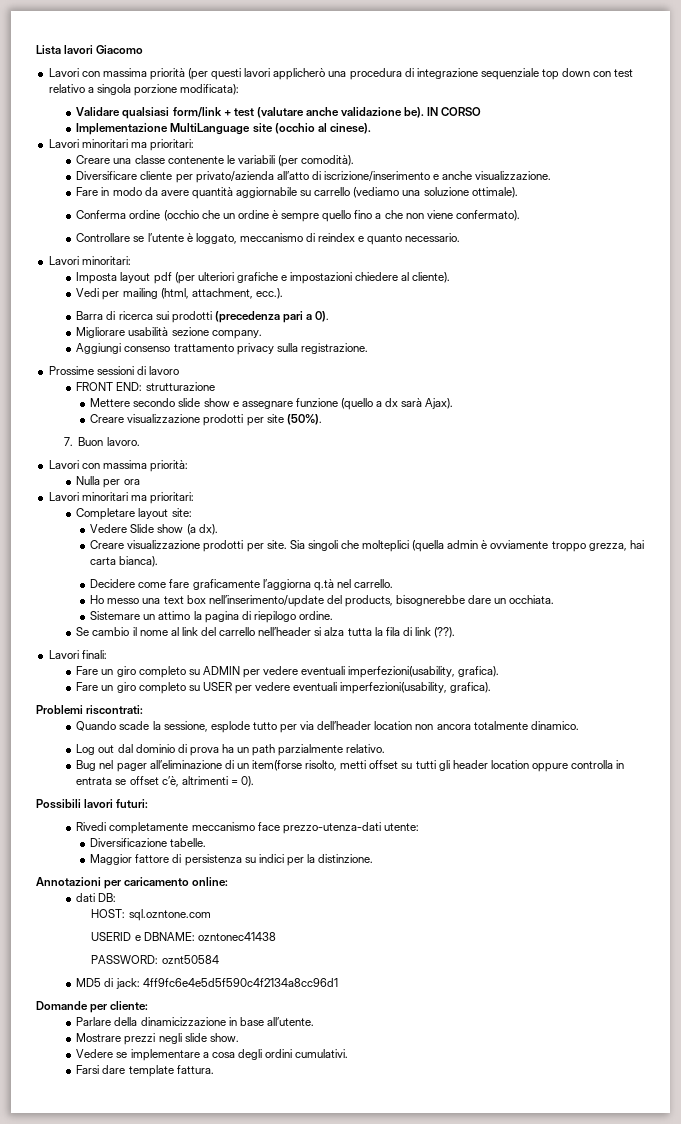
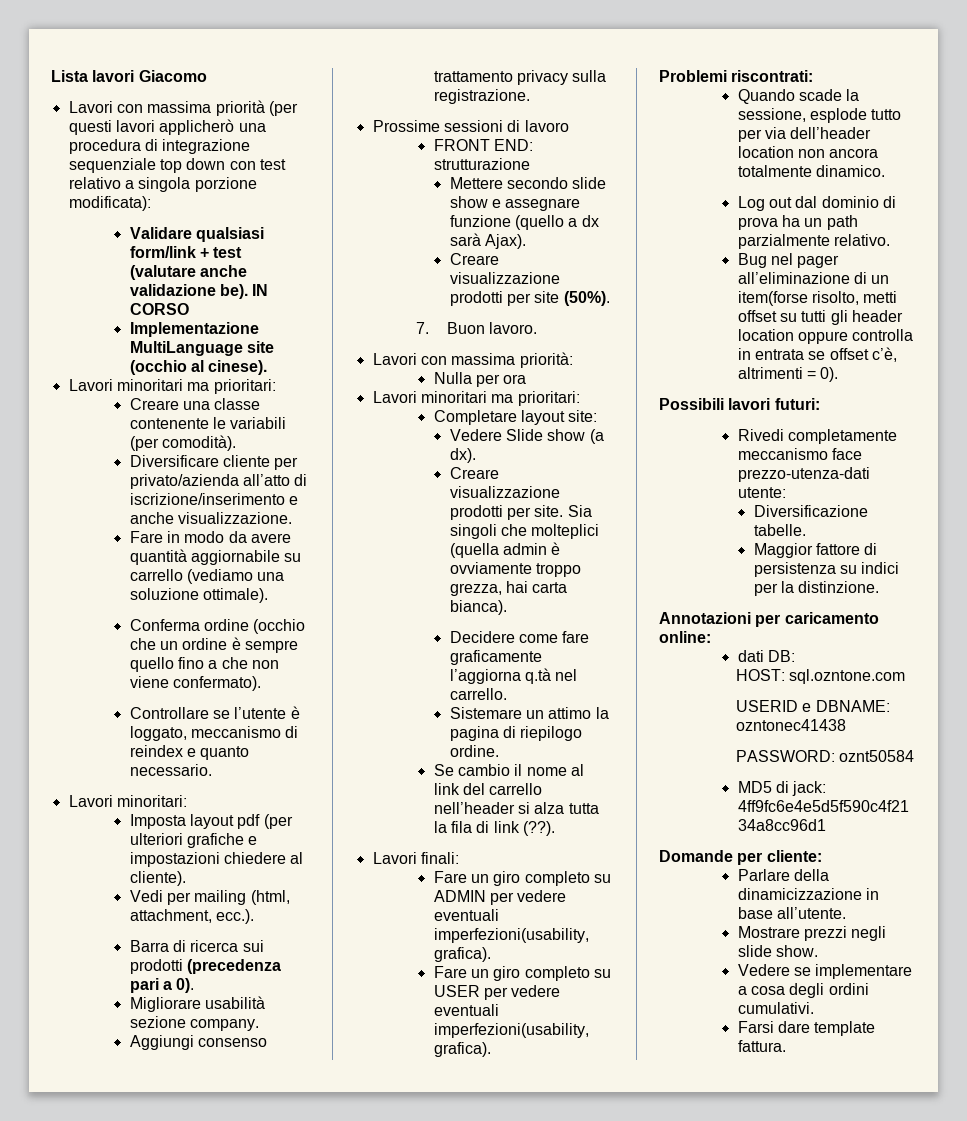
- Ho messo una text box nell’inserimento/update del products, bisognerebbe dare un occhiata.

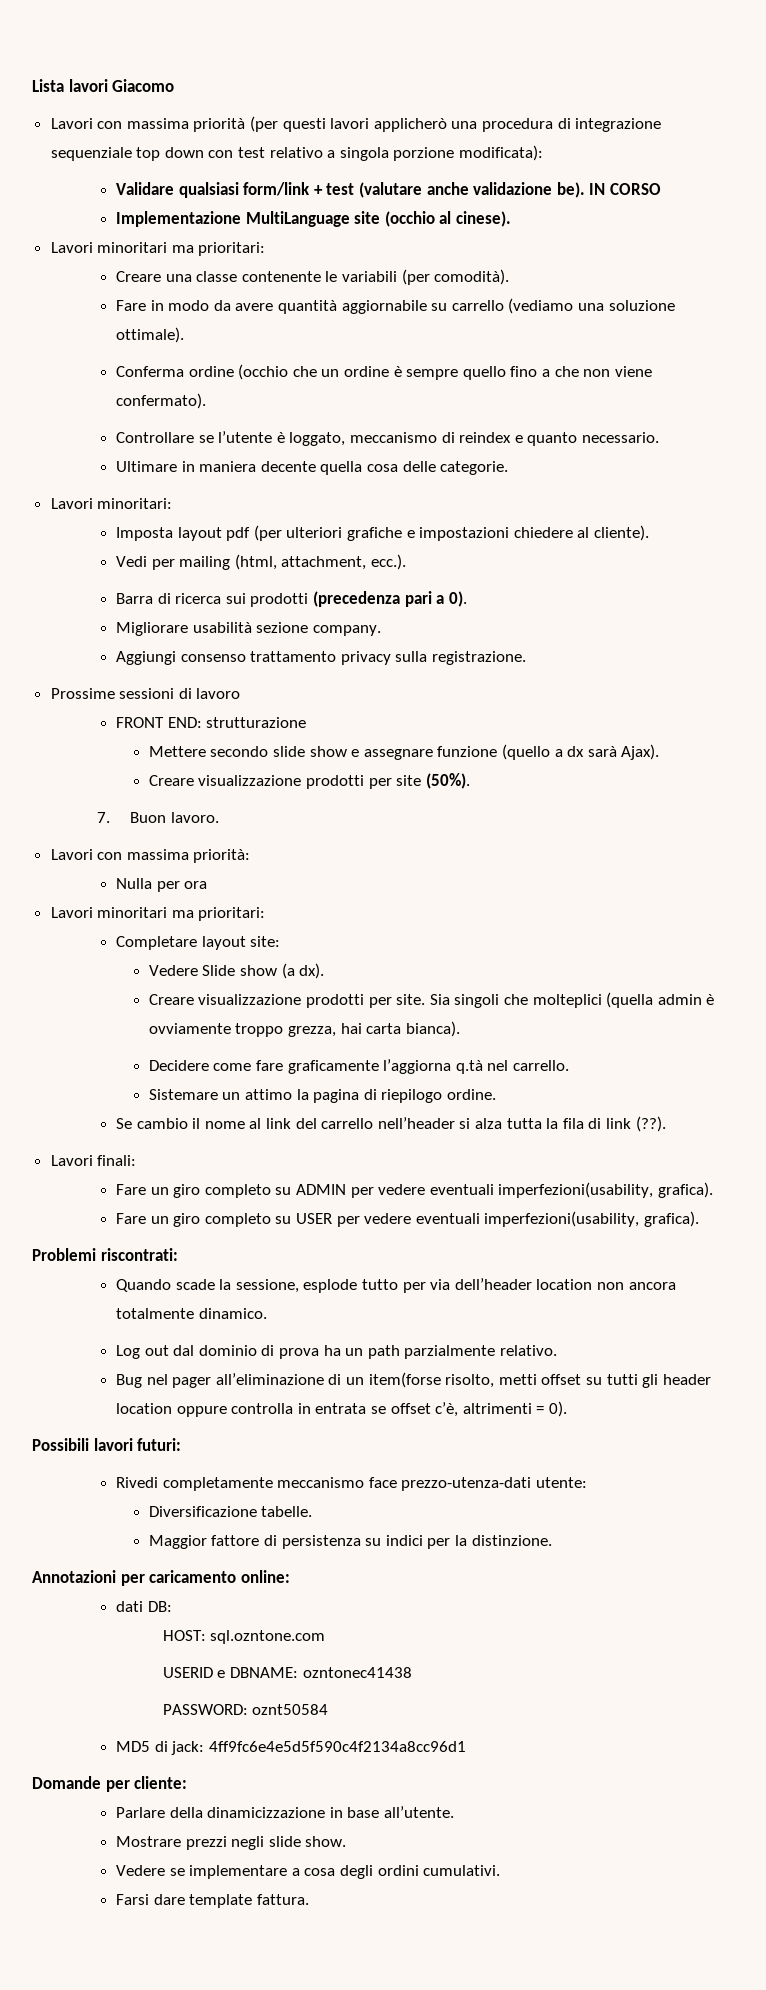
- Diversificare cliente per privato/azienda all’atto di iscrizione/inserimento e anche visualizzazione.
+ Ultimare in maniera decente quella cosa delle categorie.

